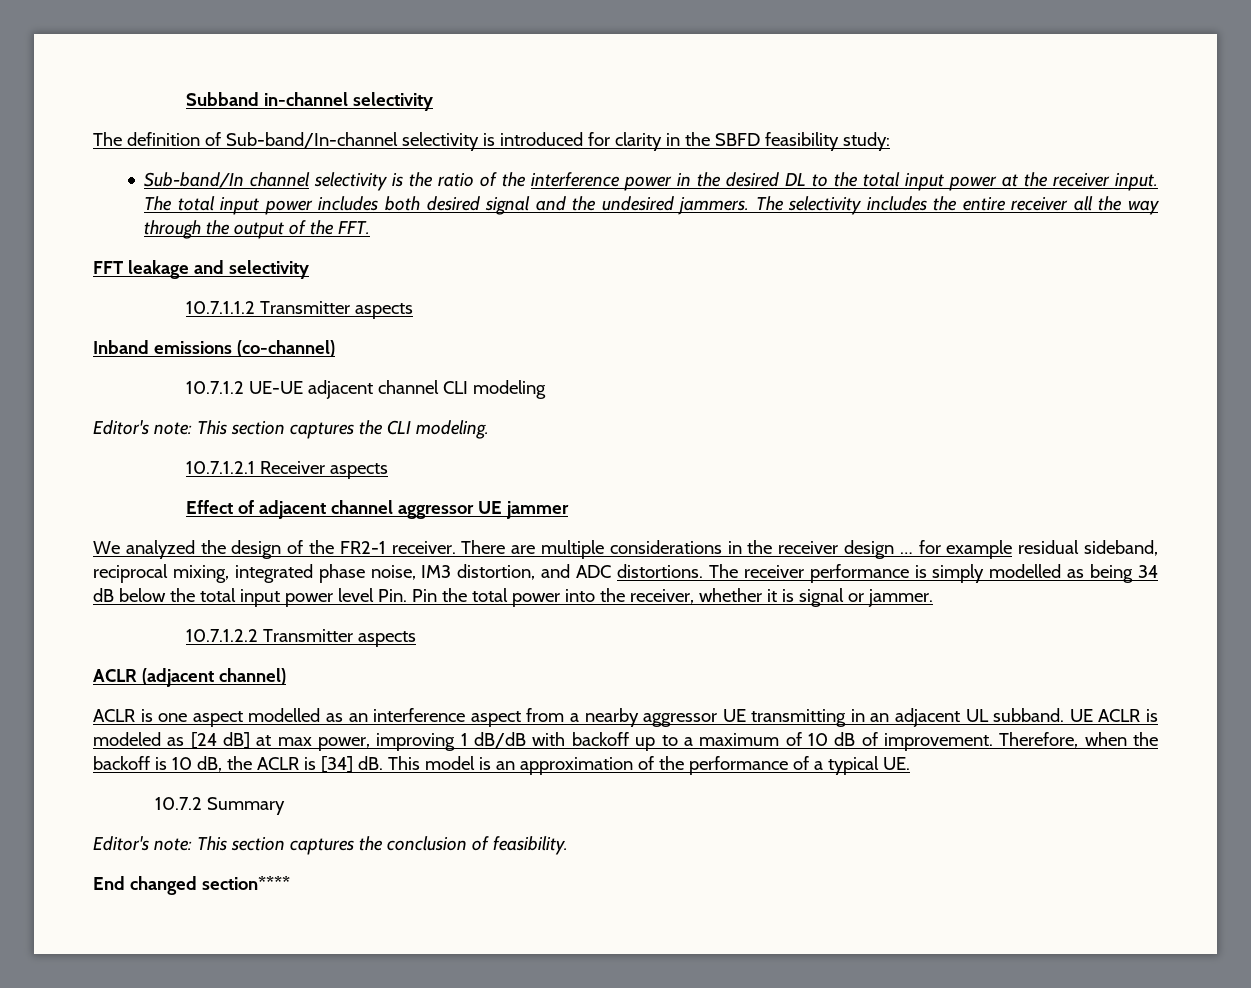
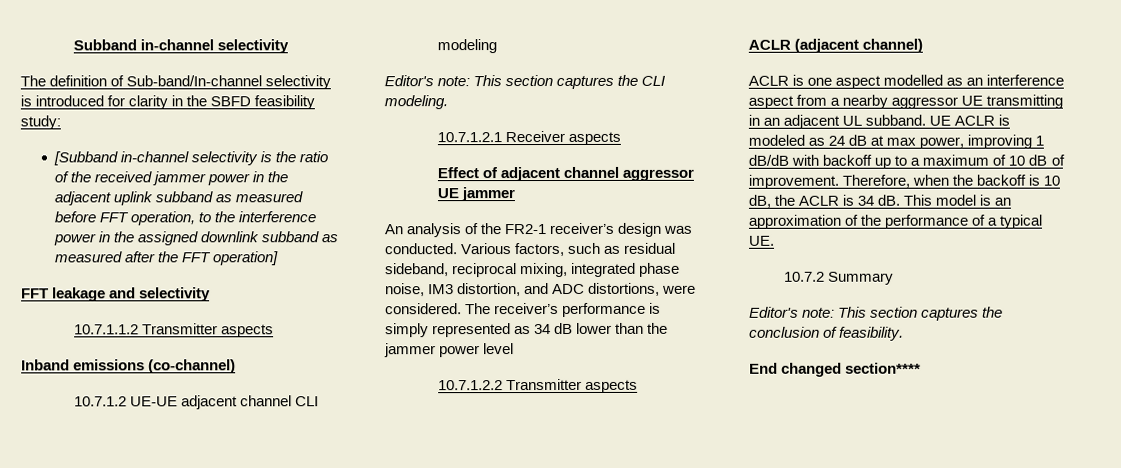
- Sub-band/In channel selectivity is the ratio of the interference power in the desired DL to the total input power at the receiver input. The total input power includes both desired signal and the undesired jammers. The selectivity includes the entire receiver all the way through the output of the FFT.
+ [Subband in-channel selectivity is the ratio of the received jammer power in the adjacent uplink subband as measured before FFT operation, to the interference power in the assigned downlink subband as measured after the FFT operation]
- We analyzed the design of the FR2-1 receiver. There are multiple considerations in the receiver design … for example residual sideband, reciprocal mixing, integrated phase noise, IM3 distortion, and ADC distortions. The receiver performance is simply modelled as being 34 dB below the total input power level Pin. Pin the total power into the receiver, whether it is signal or jammer.
+ An analysis of the FR2-1 receiver’s design was conducted. Various factors, such as residual sideband, reciprocal mixing, integrated phase noise, IM3 distortion, and ADC distortions, were considered. The receiver’s performance is simply represented as 34 dB lower than the jammer power level
- UE ACLR is modeled as [24 dB] at max power, improving 1 dB/dB with backoff up to a maximum of 10 dB of improvement.
+ UE ACLR is modeled as 24 dB at max power, improving 1 dB/dB with backoff up to a maximum of 10 dB of improvement.
- Therefore, when the backoff is 10 dB, the ACLR is [34] dB.
+ Therefore, when the backoff is 10 dB, the ACLR is 34 dB.

